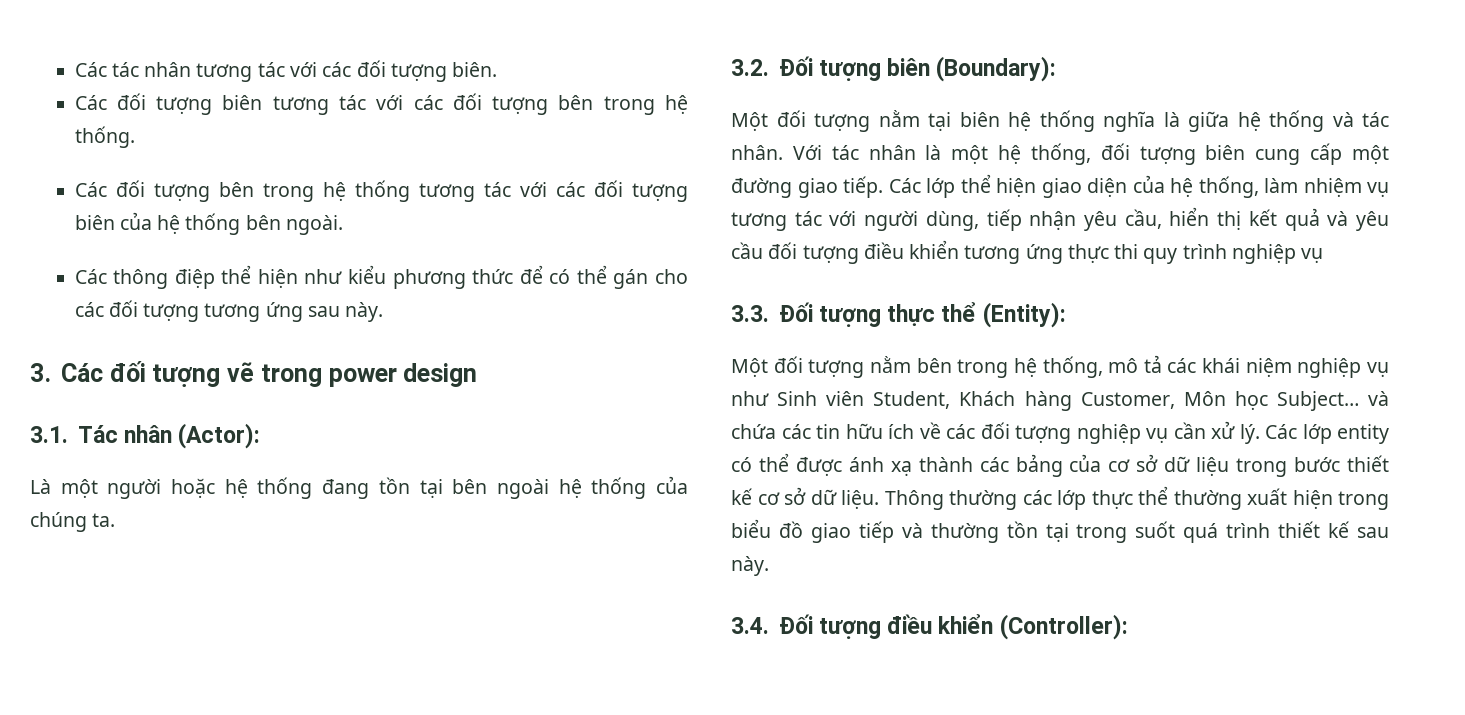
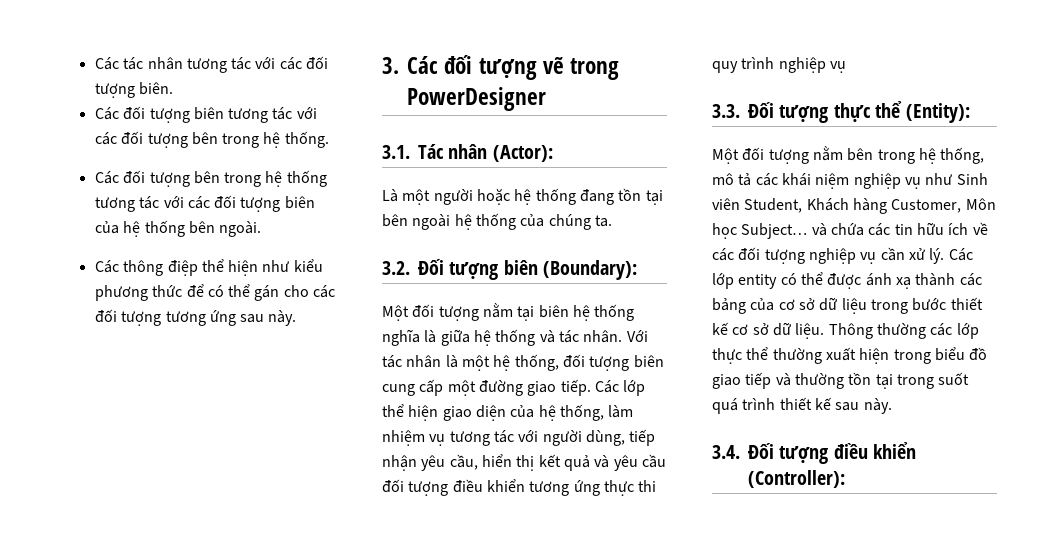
- 3. Các đối tượng vẽ trong power design
+ 3. Các đối tượng vẽ trong PowerDesigner

